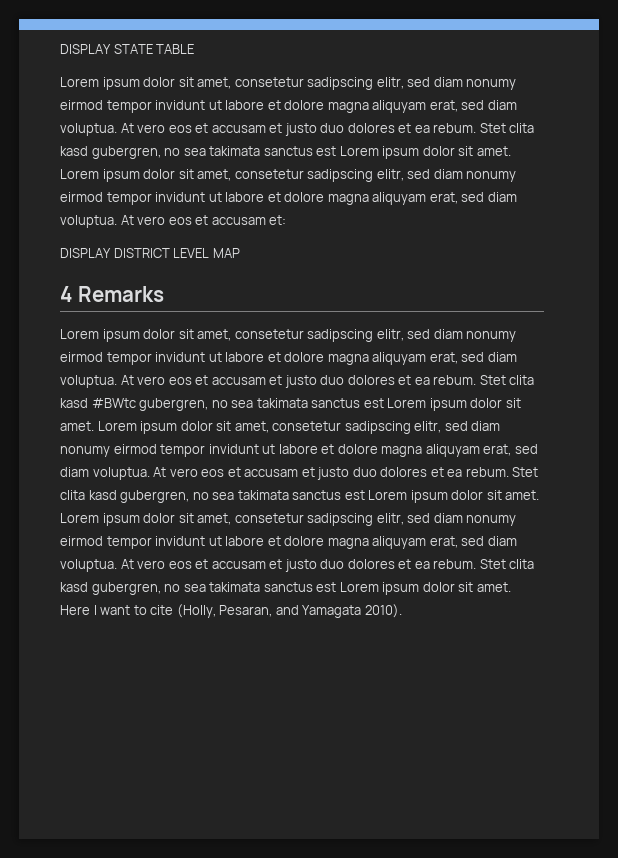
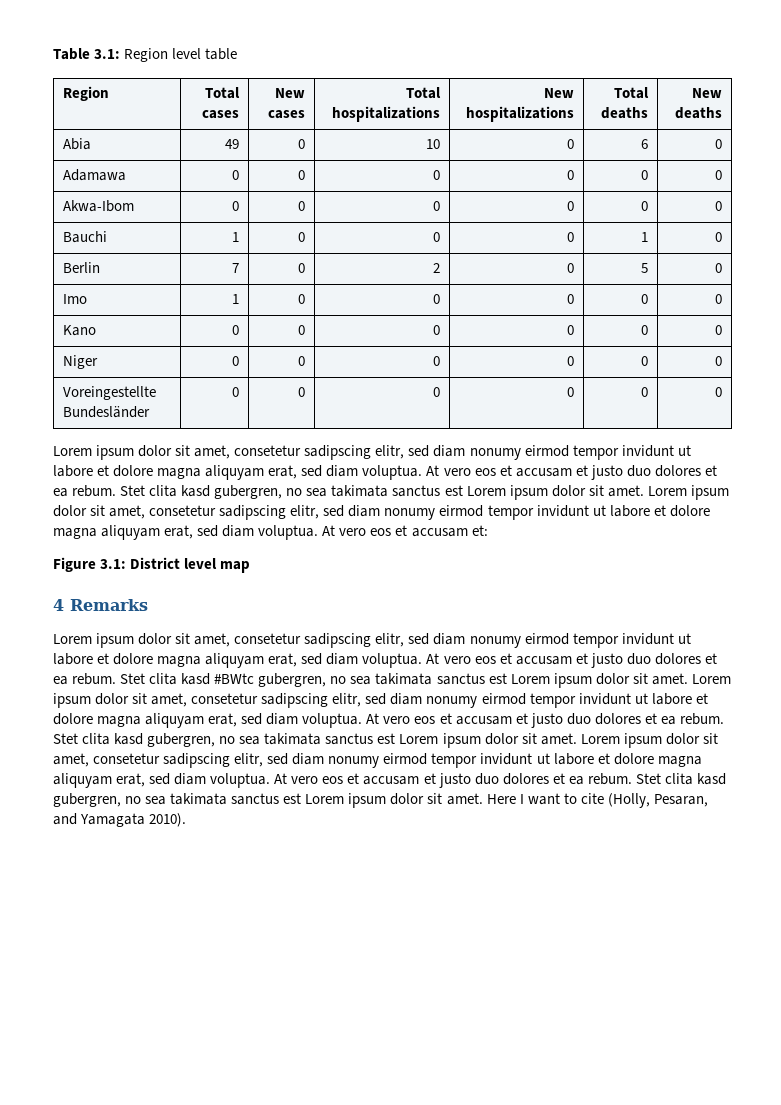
- DISPLAY STATE TABLE
+ Table 3.1: Region level table
+ Region | Total cases | New cases | Total hospitalizations | New hospitalizations | Total deaths | New deaths
+ Abia | 49 | 0 | 10 | 0 | 6 | 0
+ Adamawa | 0 | 0 | 0 | 0 | 0 | 0
+ Akwa-Ibom | 0 | 0 | 0 | 0 | 0 | 0
+ Bauchi | 1 | 0 | 0 | 0 | 1 | 0
+ Berlin | 7 | 0 | 2 | 0 | 5 | 0
+ Imo | 1 | 0 | 0 | 0 | 0 | 0
+ Kano | 0 | 0 | 0 | 0 | 0 | 0
+ Niger | 0 | 0 | 0 | 0 | 0 | 0
+ Voreingestellte Bundesländer | 0 | 0 | 0 | 0 | 0 | 0
- DISPLAY DISTRICT LEVEL MAP
+ Figure 3.1: District level map

